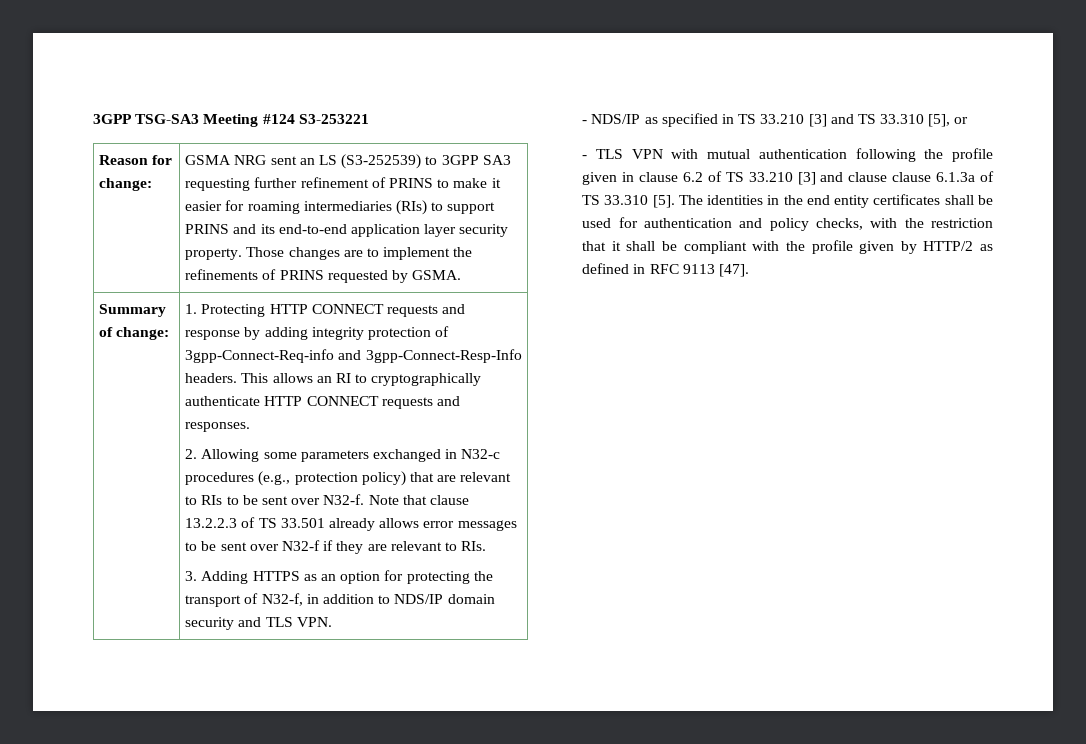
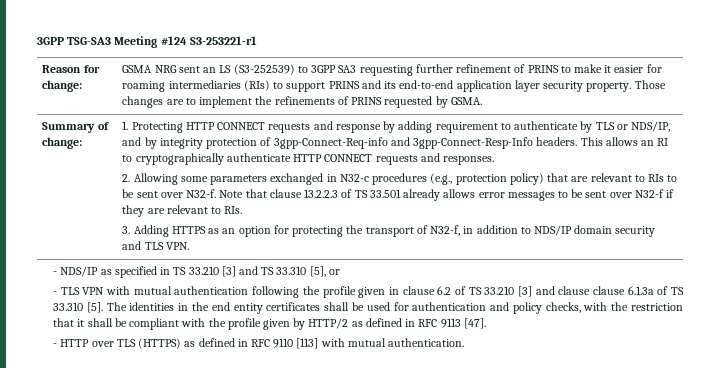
- 3GPP TSG-SA3 Meeting #124 S3-253221
+ 3GPP TSG-SA3 Meeting #124 S3-253221-r1
- 1. Protecting HTTP CONNECT requests and response by adding integrity protection of 3gpp-Connect-Req-info and 3gpp-Connect-Resp-Info headers.
+ 1. Protecting HTTP CONNECT requests and response by adding requirement to authenticate by TLS or NDS/IP, and by integrity protection of 3gpp-Connect-Req-info and 3gpp-Connect-Resp-Info headers.
+ - HTTP over TLS (HTTPS) as defined in RFC 9110 [113] with mutual authentication.

